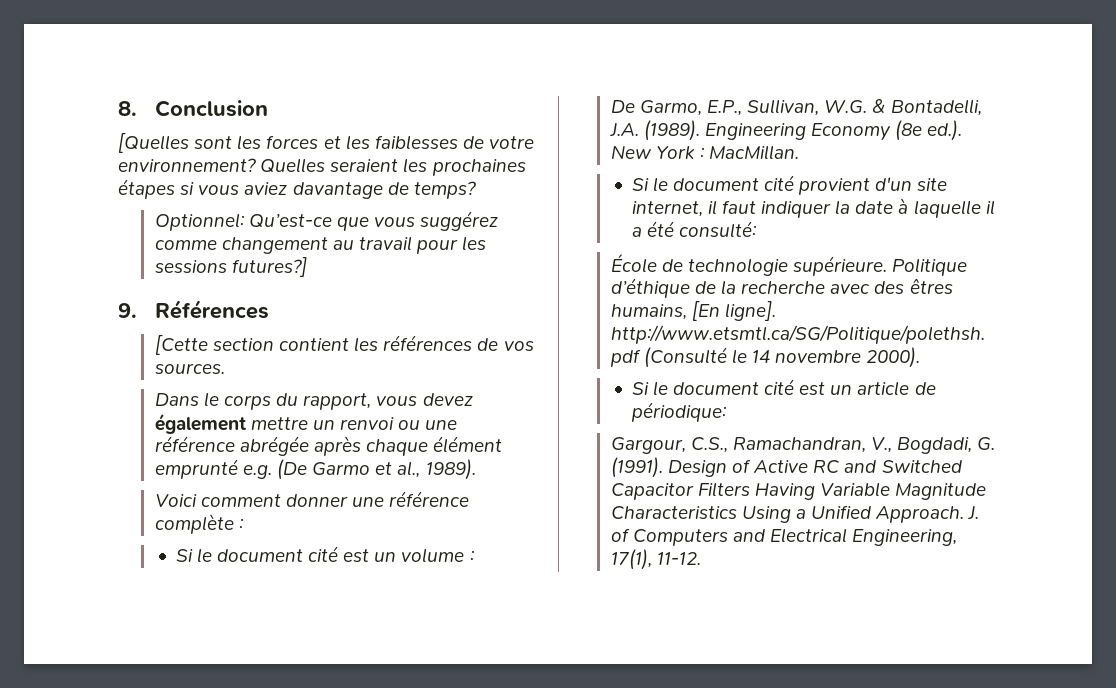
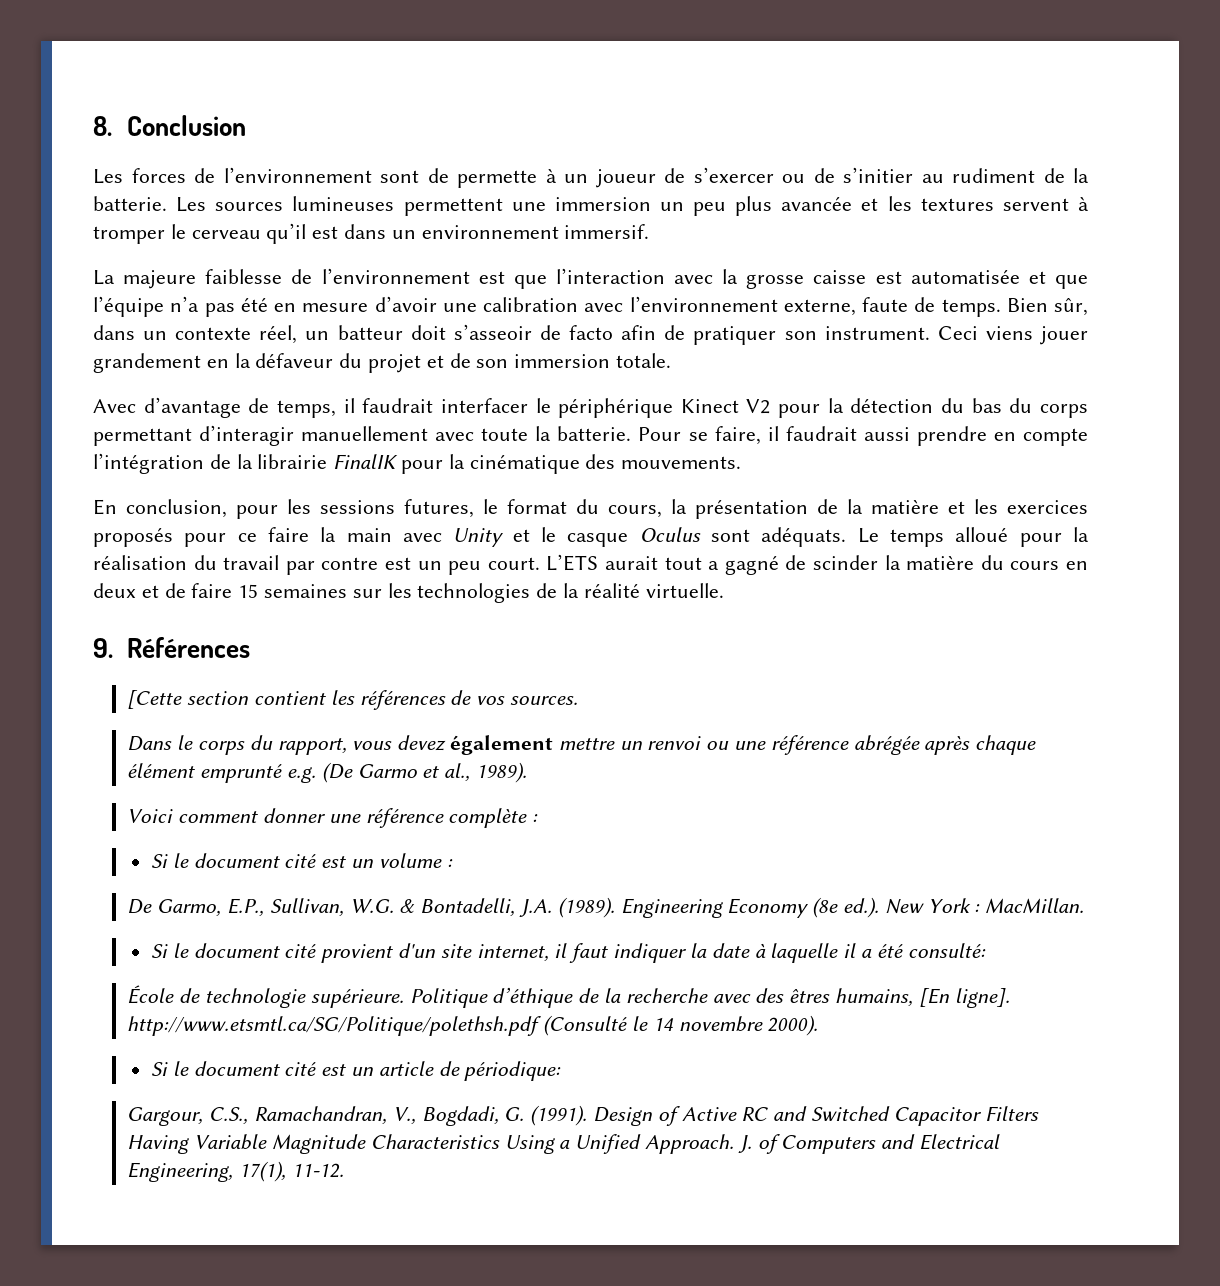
- [Quelles sont les forces et les faiblesses de votre environnement? Quelles seraient les prochaines étapes si vous aviez davantage de temps?
- Optionnel: Qu’est-ce que vous suggérez comme changement au travail pour les sessions futures?]
+ Les forces de l’environnement sont de permette à un joueur de s’exercer ou de s’initier au rudiment de la batterie. Les sources lumineuses permettent une immersion un peu plus avancée et les textures servent à tromper le cerveau qu’il est dans un environnement immersif.
+ La majeure faiblesse de l’environnement est que l’interaction avec la grosse caisse est automatisée et que l’équipe n’a pas été en mesure d’avoir une calibration avec l’environnement externe, faute de temps. Bien sûr, dans un contexte réel, un batteur doit s’asseoir de facto afin de pratiquer son instrument. Ceci viens jouer grandement en la défaveur du projet et de son immersion totale.
+ Avec d’avantage de temps, il faudrait interfacer le périphérique Kinect V2 pour la détection du bas du corps permettant d’interagir manuellement avec toute la batterie. Pour se faire, il faudrait aussi prendre en compte l’intégration de la librairie FinalIK pour la cinématique des mouvements.
+ En conclusion, pour les sessions futures, le format du cours, la présentation de la matière et les exercices proposés pour ce faire la main avec Unity et le casque Oculus sont adéquats. Le temps alloué pour la réalisation du travail par contre est un peu court. L’ETS aurait tout a gagné de scinder la matière du cours en deux et de faire 15 semaines sur les technologies de la réalité virtuelle.

